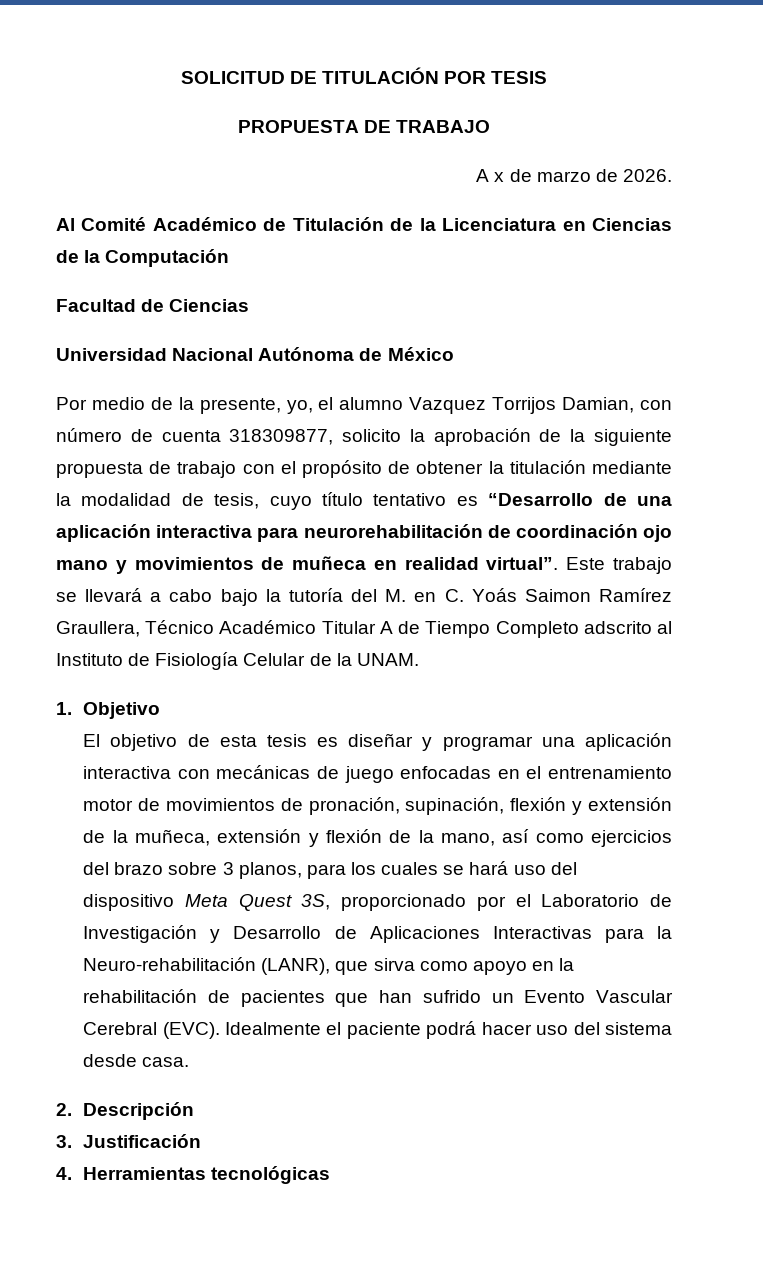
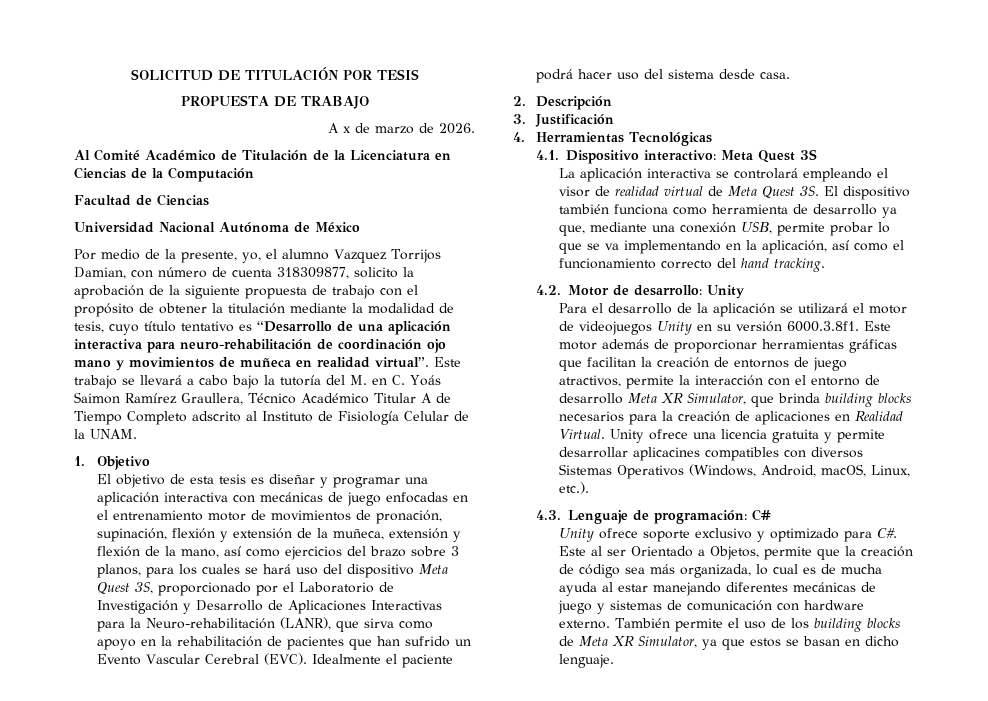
- Por medio de la presente, yo, el alumno Vazquez Torrijos Damian, con número de cuenta 318309877, solicito la aprobación de la siguiente propuesta de trabajo con el propósito de obtener la titulación mediante la modalidad de tesis, cuyo título tentativo es “Desarrollo de una aplicación interactiva para neurorehabilitación de coordinación ojo mano y movimientos de muñeca en realidad virtual”.
+ Por medio de la presente, yo, el alumno Vazquez Torrijos Damian, con número de cuenta 318309877, solicito la aprobación de la siguiente propuesta de trabajo con el propósito de obtener la titulación mediante la modalidad de tesis, cuyo título tentativo es “Desarrollo de una aplicación interactiva para neuro-rehabilitación de coordinación ojo mano y movimientos de muñeca en realidad virtual”.
- 4. Herramientas tecnológicas
+ 4. Herramientas Tecnológicas
+ 4.1. Dispositivo interactivo: Meta Quest 3S
+ La aplicación interactiva se controlará empleando el visor de realidad virtual de Meta Quest 3S. El dispositivo también funciona como herramienta de desarrollo ya que, mediante una conexión USB, permite probar lo que se va implementando en la aplicación, así como el funcionamiento correcto del hand tracking.
+ 4.2. Motor de desarrollo: Unity
+ Para el desarrollo de la aplicación se utilizará el motor de videojuegos Unity en su versión 6000.3.8f1. Este motor además de proporcionar herramientas gráficas que facilitan la creación de entornos de juego atractivos, permite la interacción con el entorno de desarrollo Meta XR Simulator, que brinda building blocks necesarios para la creación de aplicaciones en Realidad Virtual. Unity ofrece una licencia gratuita y permite desarrollar aplicacines compatibles con diversos Sistemas Operativos (Windows, Android, macOS, Linux, etc.).
+ 4.3. Lenguaje de programación: C#
+ Unity ofrece soporte exclusivo y optimizado para C#. Este al ser Orientado a Objetos, permite que la creación de código sea más organizada, lo cual es de mucha ayuda al estar manejando diferentes mecánicas de juego y sistemas de comunicación con hardware externo. También permite el uso de los building blocks de Meta XR Simulator, ya que estos se basan en dicho lenguaje.

